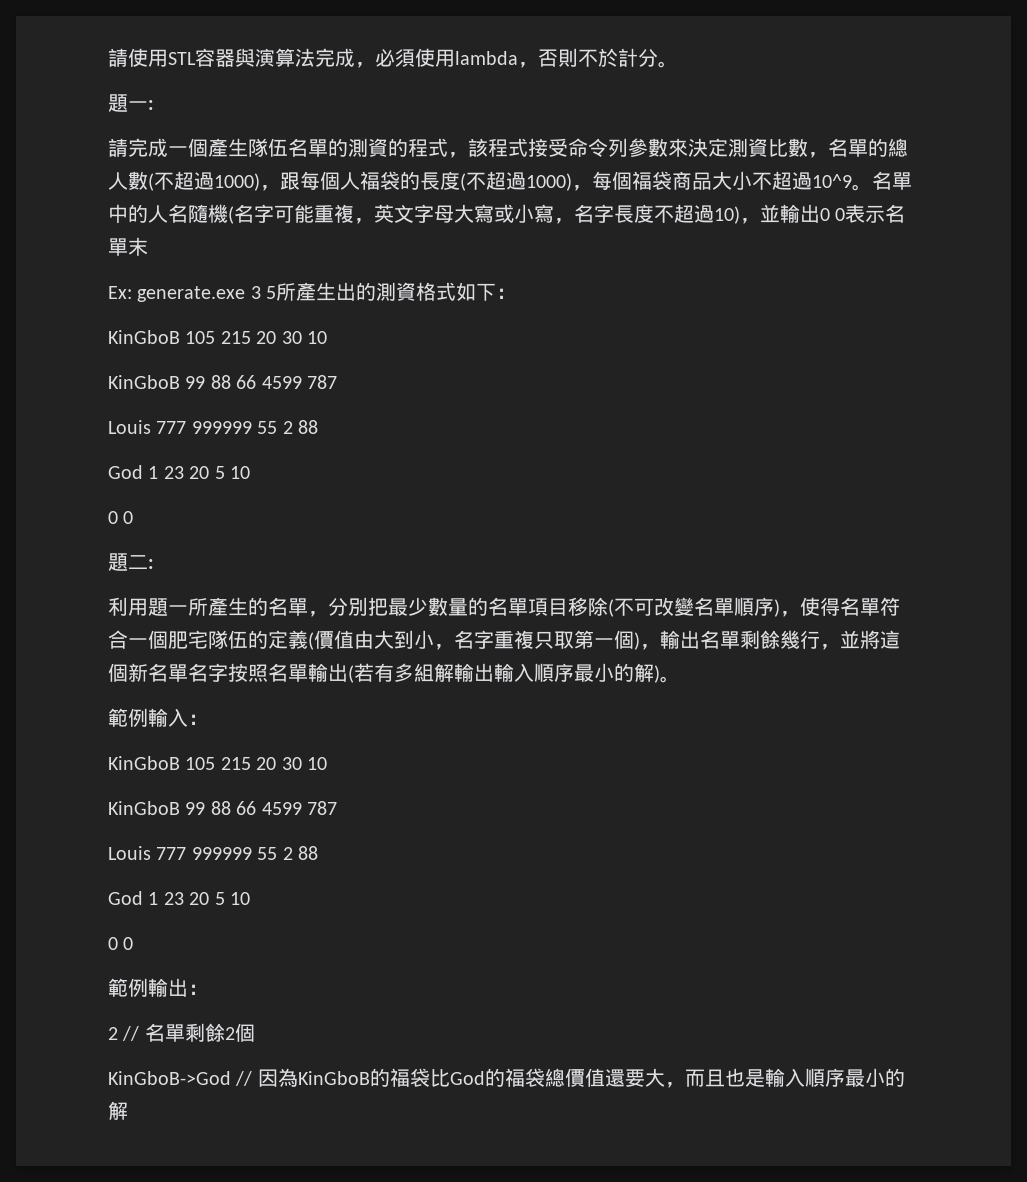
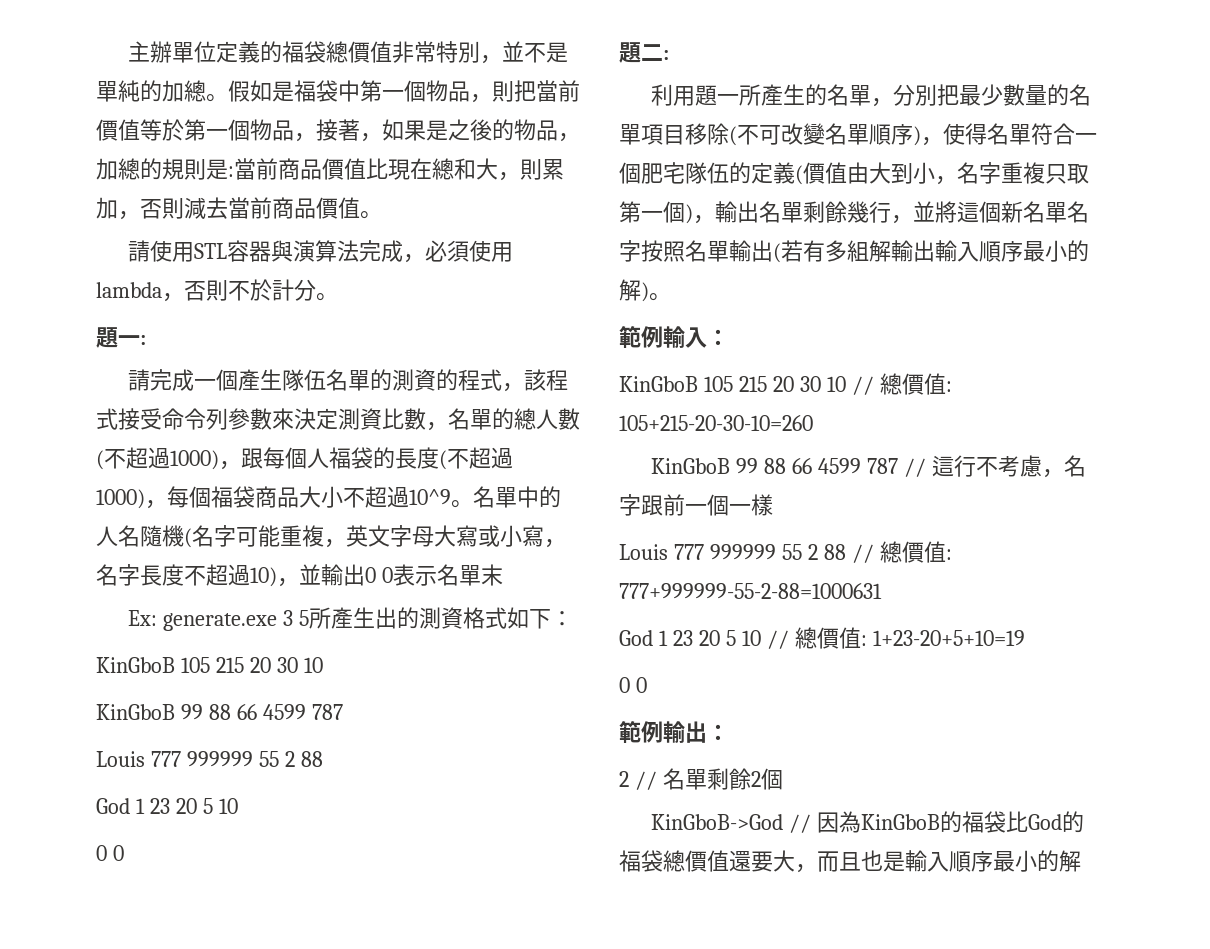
+ 主辦單位定義的福袋總價值非常特別，並不是單純的加總。假如是福袋中第一個物品，則把當前價值等於第一個物品，接著，如果是之後的物品，加總的規則是:當前商品價值比現在總和大，則累加，否則減去當前商品價值。
  範例輸入：
- KinGboB 105 215 20 30 10
- KinGboB 99 88 66 4599 787
- Louis 777 999999 55 2 88
- God 1 23 20 5 10
+ KinGboB 105 215 20 30 10 // 總價值: 105+215-20-30-10=260
+ KinGboB 99 88 66 4599 787 // 這行不考慮，名字跟前一個一樣
+ Louis 777 999999 55 2 88 // 總價值: 777+999999-55-2-88=1000631
+ God 1 23 20 5 10 // 總價值: 1+23-20+5+10=19

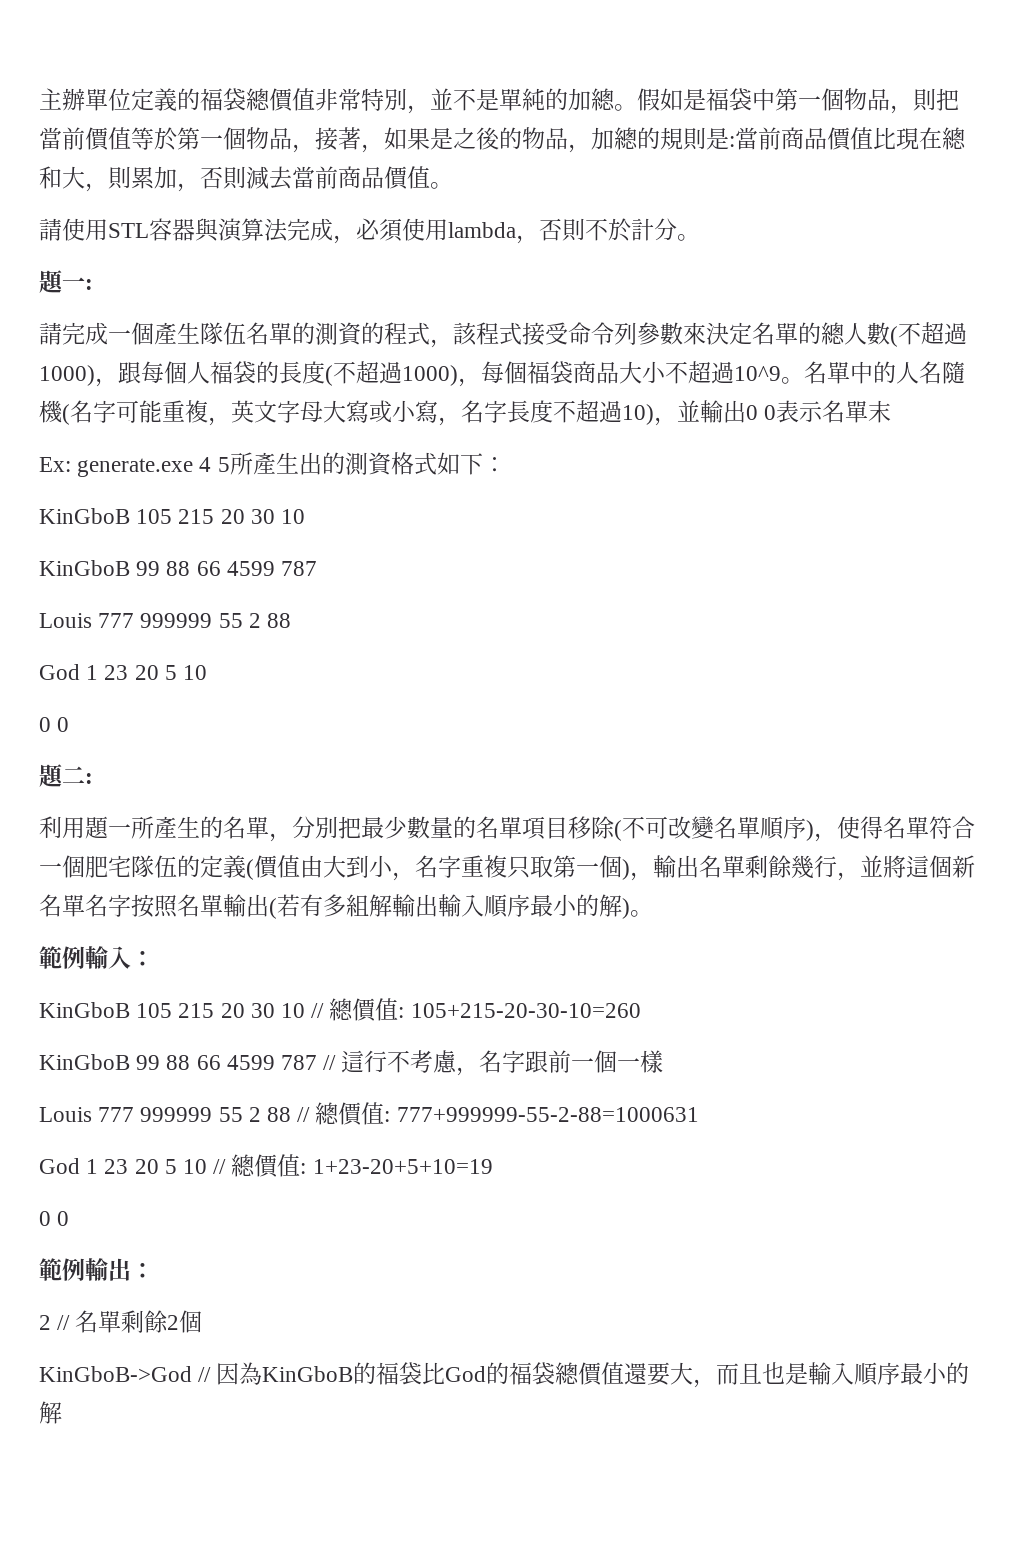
- 請完成一個產生隊伍名單的測資的程式，該程式接受命令列參數來決定測資比數，名單的總人數(不超過1000)，跟每個人福袋的長度(不超過1000)，每個福袋商品大小不超過10^9。
+ 請完成一個產生隊伍名單的測資的程式，該程式接受命令列參數來決定名單的總人數(不超過1000)，跟每個人福袋的長度(不超過1000)，每個福袋商品大小不超過10^9。
- Ex: generate.exe 3 5所產生出的測資格式如下：
+ Ex: generate.exe 4 5所產生出的測資格式如下：

